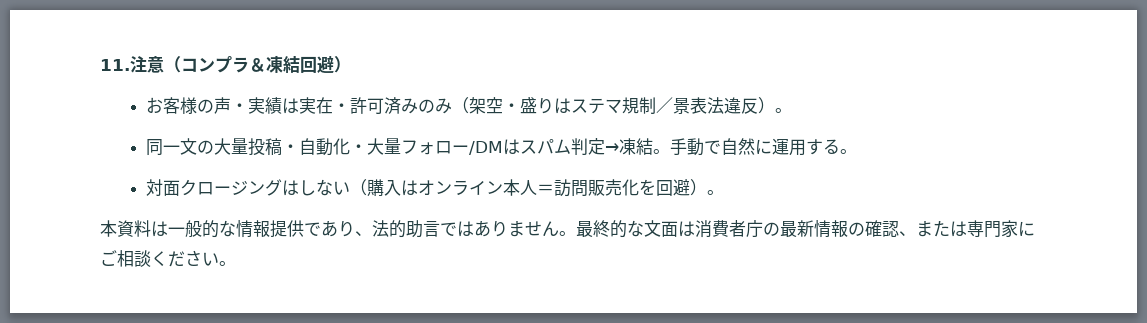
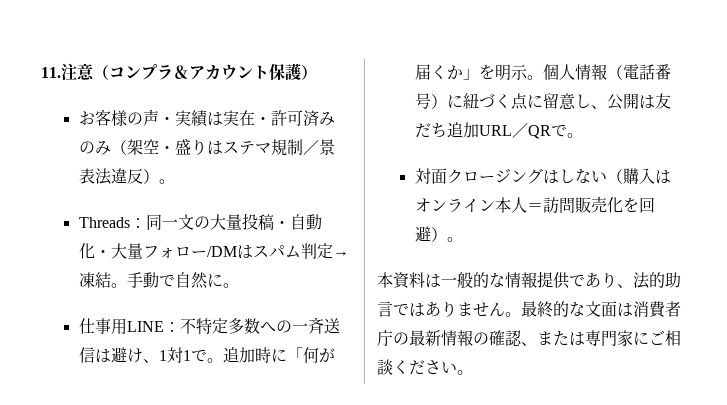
- 11.注意（コンプラ＆凍結回避）
+ 11.注意（コンプラ＆アカウント保護）
- 同一文の大量投稿・自動化・大量フォロー/DMはスパム判定→凍結。
+ Threads：同一文の大量投稿・自動化・大量フォロー/DMはスパム判定→凍結。
- 手動で自然に運用する。
+ 手動で自然に。
+ 仕事用LINE：不特定多数への一斉送信は避け、1対1で。追加時に「何が届くか」を明示。個人情報（電話番号）に紐づく点に留意し、公開は友だち追加URL／QRで。

